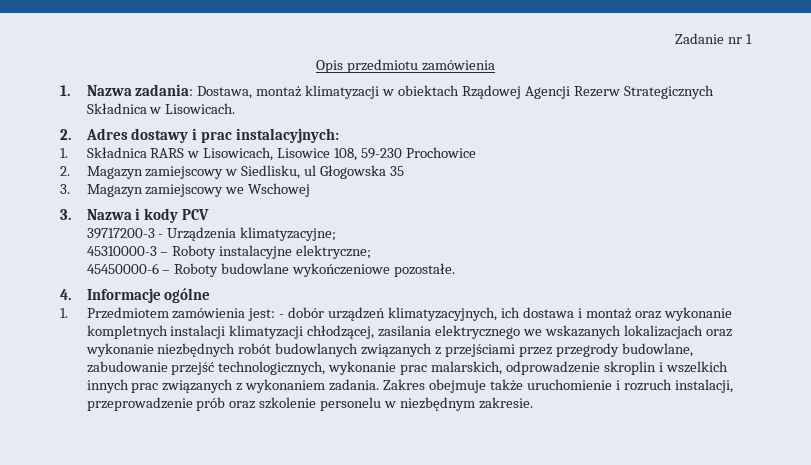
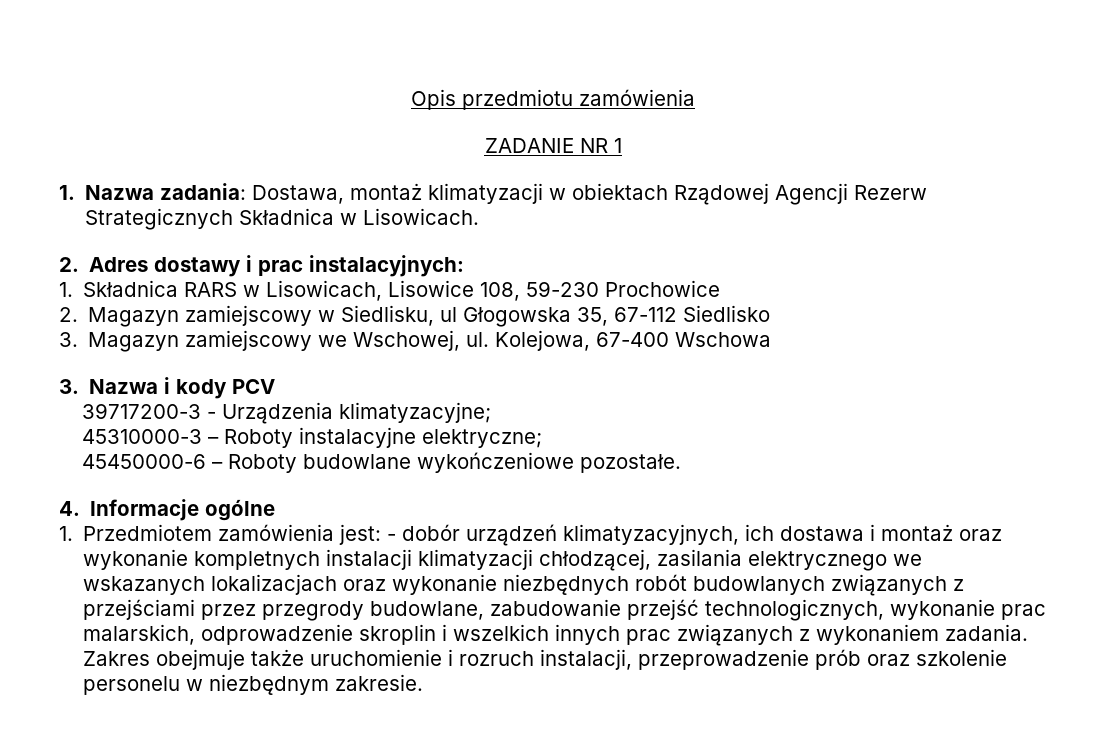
- Zadanie nr 1
+ ZADANIE NR 1
- 2. Magazyn zamiejscowy w Siedlisku, ul Głogowska 35
+ 2. Magazyn zamiejscowy w Siedlisku, ul Głogowska 35, 67-112 Siedlisko
- 3. Magazyn zamiejscowy we Wschowej
+ 3. Magazyn zamiejscowy we Wschowej, ul. Kolejowa, 67-400 Wschowa

